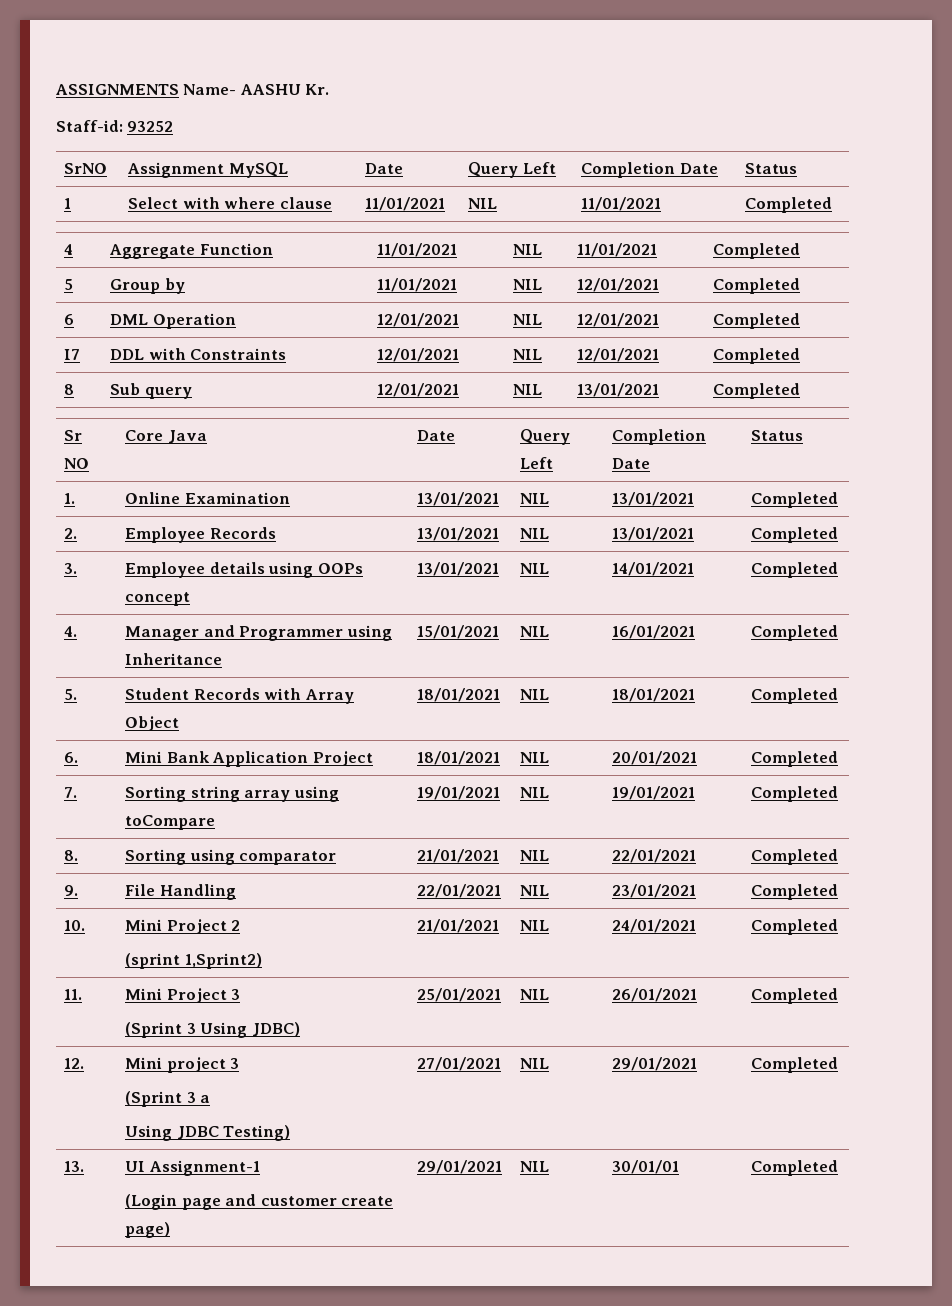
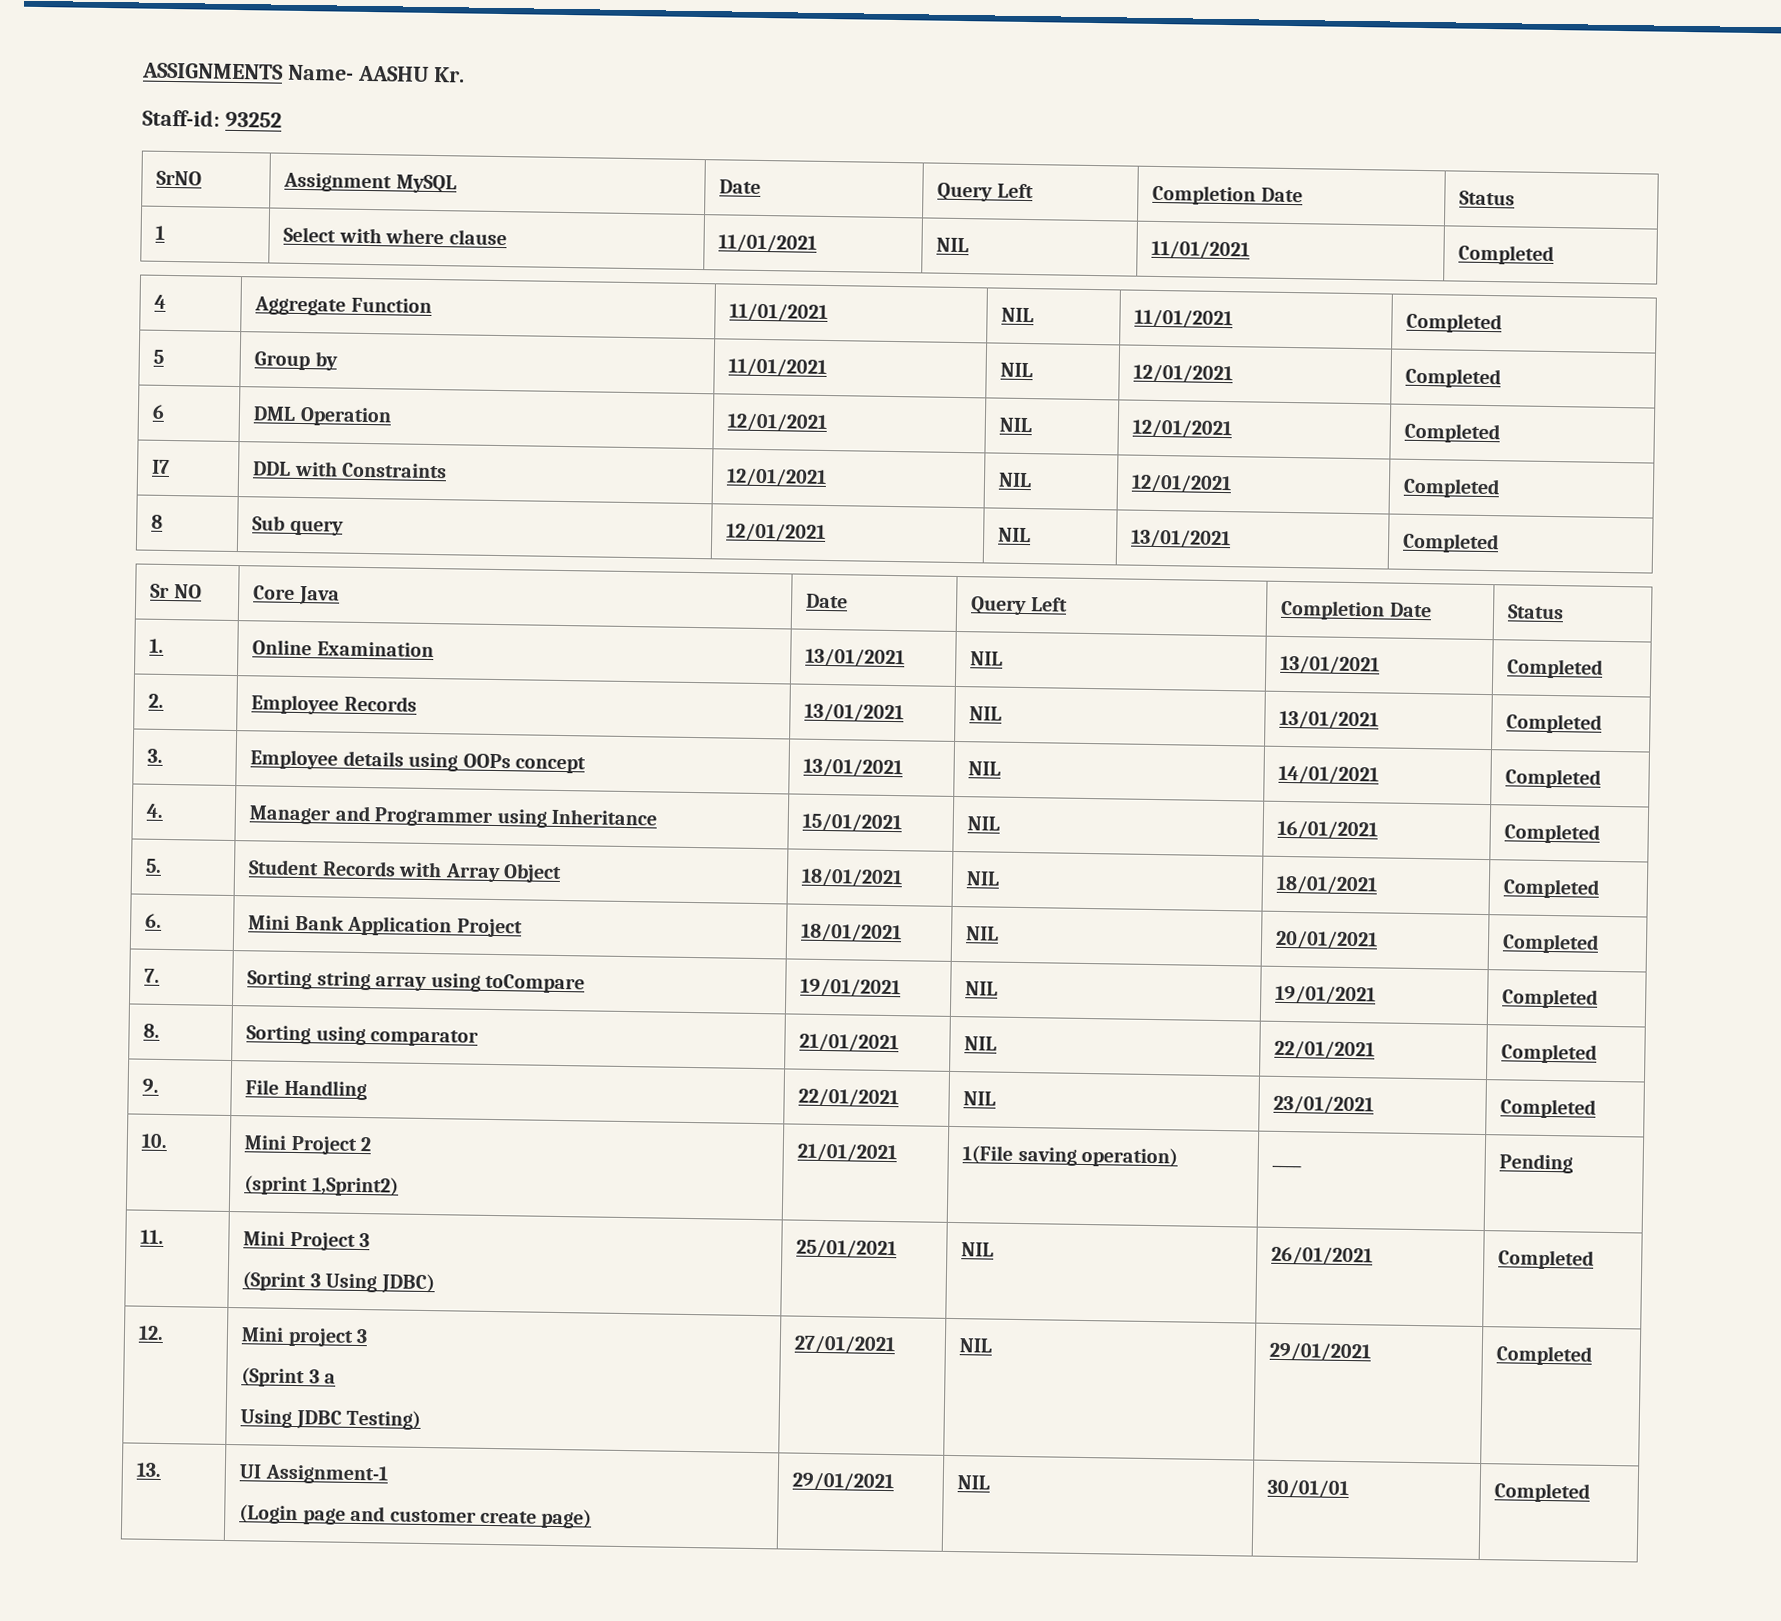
  10. | Mini Project 2
- (sprint 1,Sprint2) | 21/01/2021 | NIL | 24/01/2021 | Completed
+ (sprint 1,Sprint2) | 21/01/2021 | 1(File saving operation) | ____ | Pending

